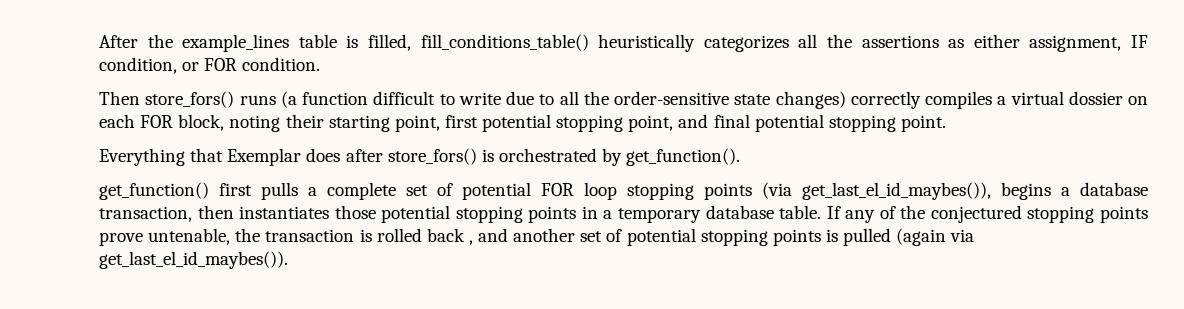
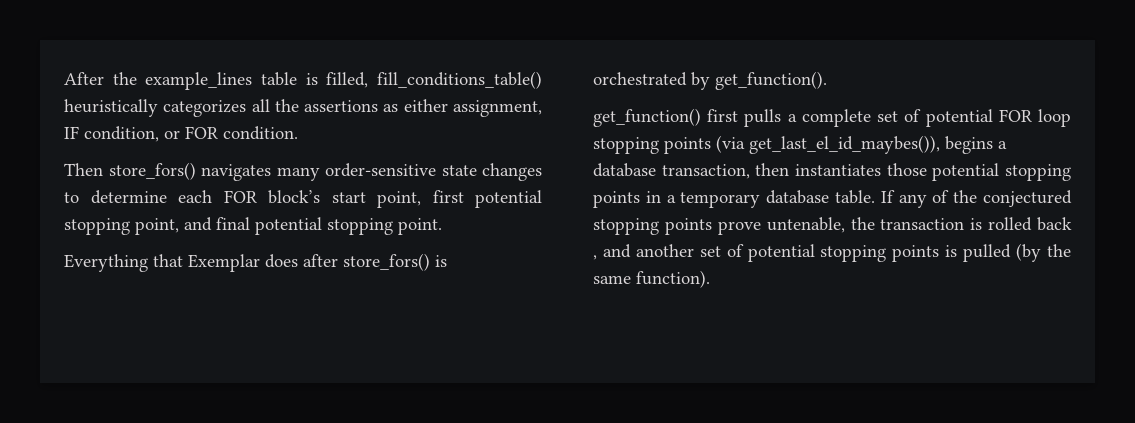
- Then store_fors() runs (a function difficult to write due to all the order-sensitive state changes) correctly compiles a virtual dossier on each FOR block, noting their starting point, first potential stopping point, and final potential stopping point.
+ Then store_fors() navigates many order-sensitive state changes to determine each FOR block’s start point, first potential stopping point, and final potential stopping point.
- If any of the conjectured stopping points prove untenable, the transaction is rolled back , and another set of potential stopping points is pulled (again via get_last_el_id_maybes()).
+ If any of the conjectured stopping points prove untenable, the transaction is rolled back , and another set of potential stopping points is pulled (by the same function).

